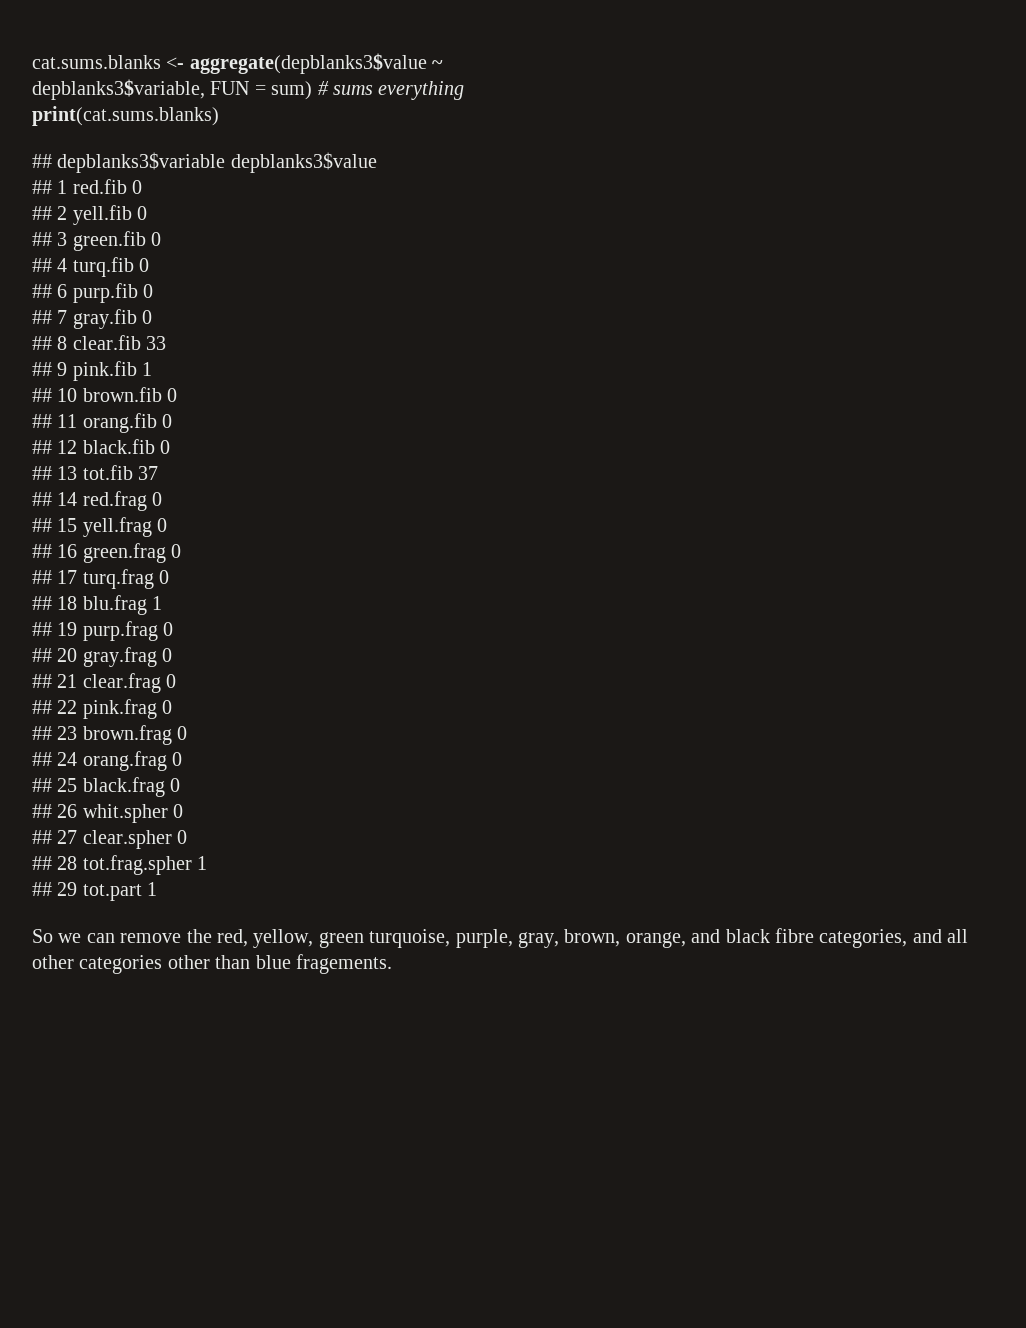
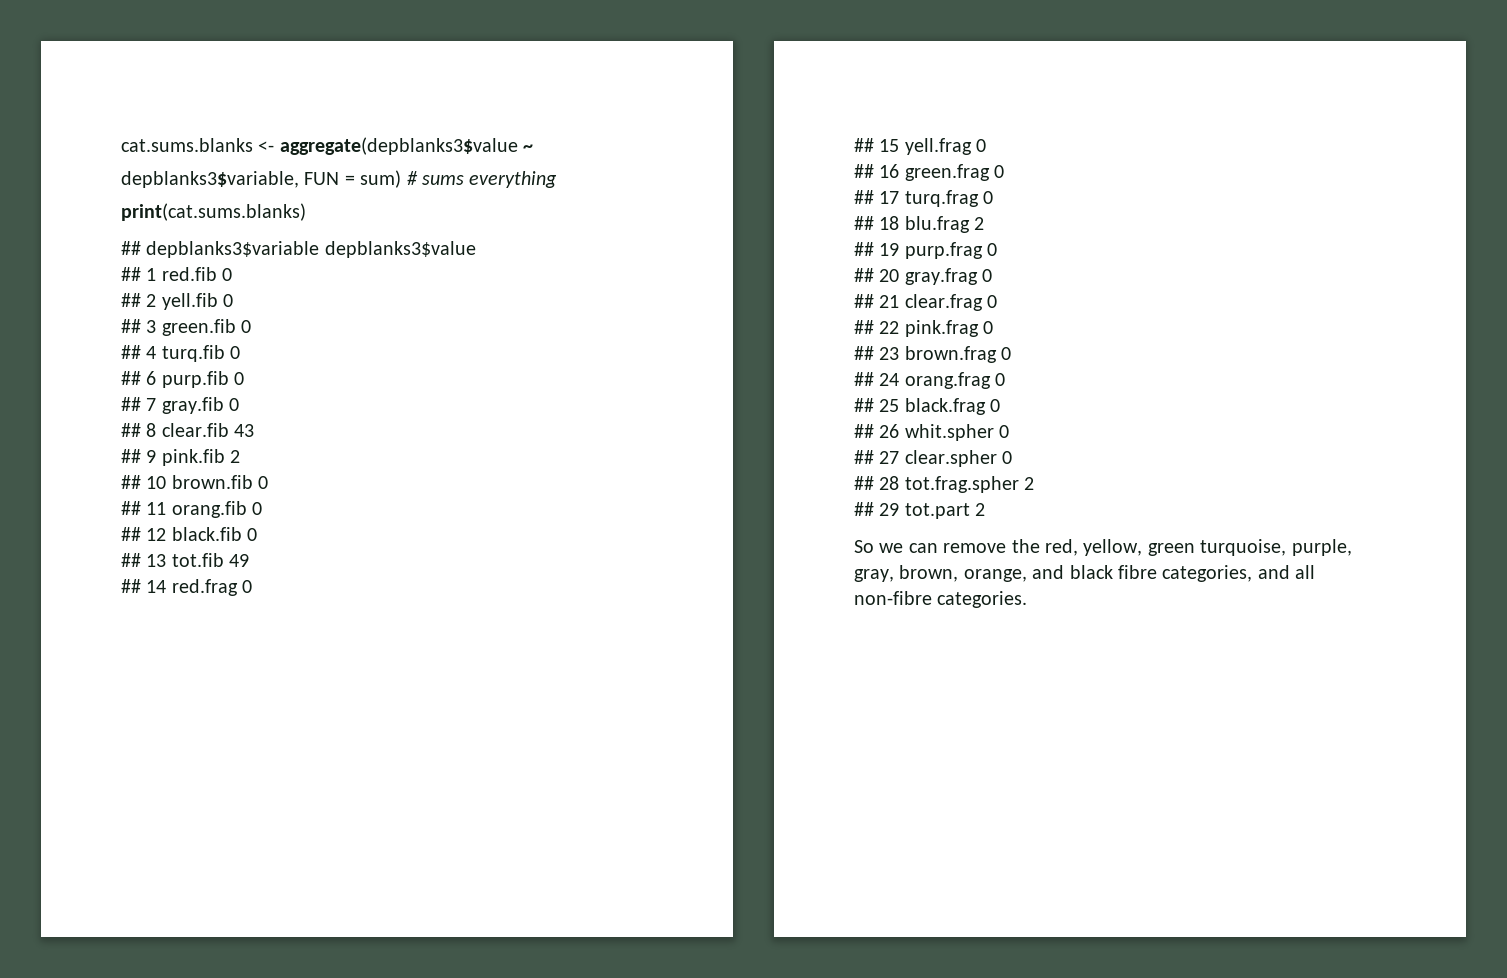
- ## 8 clear.fib 33
+ ## 8 clear.fib 43
- ## 9 pink.fib 1
+ ## 9 pink.fib 2
- ## 13 tot.fib 37
+ ## 13 tot.fib 49
- ## 18 blu.frag 1
+ ## 18 blu.frag 2
- ## 28 tot.frag.spher 1
+ ## 28 tot.frag.spher 2
- ## 29 tot.part 1
+ ## 29 tot.part 2
- So we can remove the red, yellow, green turquoise, purple, gray, brown, orange, and black fibre categories, and all other categories other than blue fragements.
+ So we can remove the red, yellow, green turquoise, purple, gray, brown, orange, and black fibre categories, and all non-fibre categories.

